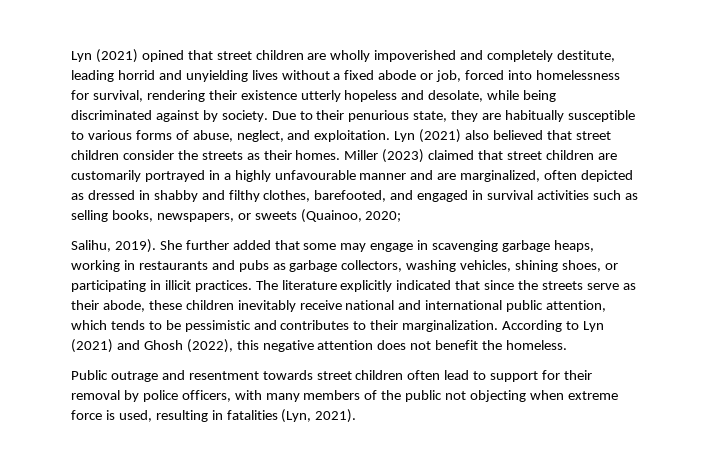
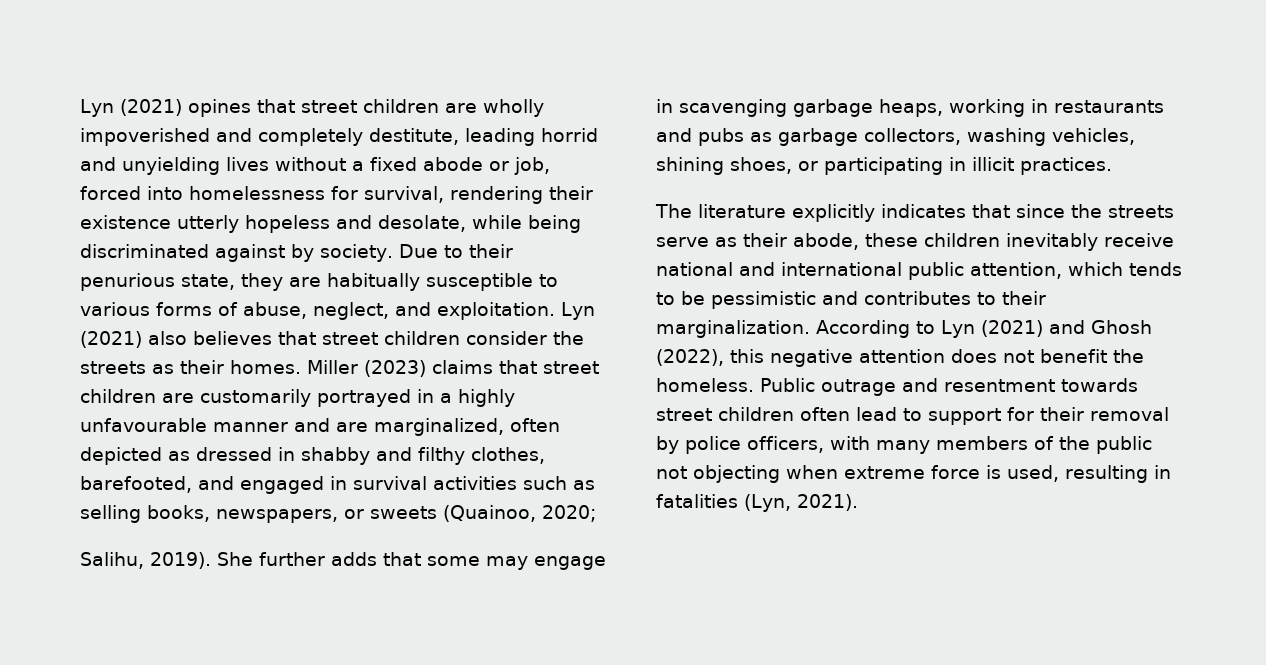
- Lyn (2021) opined that street children are wholly impoverished and completely destitute, leading horrid and unyielding lives without a fixed abode or job, forced into homelessness for survival, rendering their existence utterly hopeless and desolate, while being discriminated against by society.
+ Lyn (2021) opines that street children are wholly impoverished and completely destitute, leading horrid and unyielding lives without a fixed abode or job, forced into homelessness for survival, rendering their existence utterly hopeless and desolate, while being discriminated against by society.
- Lyn (2021) also believed that street children consider the streets as their homes.
+ Lyn (2021) also believes that street children consider the streets as their homes.
- Miller (2023) claimed that street children are customarily portrayed in a highly unfavourable manner and are marginalized, often depicted as dressed in shabby and filthy clothes, barefooted, and engaged in survival activities such as selling books, newspapers, or sweets (Quainoo, 2020;
+ Miller (2023) claims that street children are customarily portrayed in a highly unfavourable manner and are marginalized, often depicted as dressed in shabby and filthy clothes, barefooted, and engaged in survival activities such as selling books, newspapers, or sweets (Quainoo, 2020;
- She further added that some may engage in scavenging garbage heaps, working in restaurants and pubs as garbage collectors, washing vehicles, shining shoes, or participating in illicit practices. The literature explicitly indicated that since the streets serve as their abode, these children inevitably receive national and international public attention, which tends to be pessimistic and contributes to their marginalization.
+ She further adds that some may engage in scavenging garbage heaps, working in restaurants and pubs as garbage collectors, washing vehicles, shining shoes, or participating in illicit practices.
+ The literature explicitly indicates that since the streets serve as their abode, these children inevitably receive national and international public attention, which tends to be pessimistic and contributes to their marginalization.
- According to Lyn (2021) and Ghosh (2022), this negative attention does not benefit the homeless.
- Public outrage and resentment towards street children often lead to support for their removal by police officers, with many members of the public not objecting when extreme force is used, resulting in fatalities (Lyn, 2021).
+ According to Lyn (2021) and Ghosh (2022), this negative attention does not benefit the homeless. Public outrage and resentment towards street children often lead to support for their removal by police officers, with many members of the public not objecting when extreme force is used, resulting in fatalities (Lyn, 2021).

